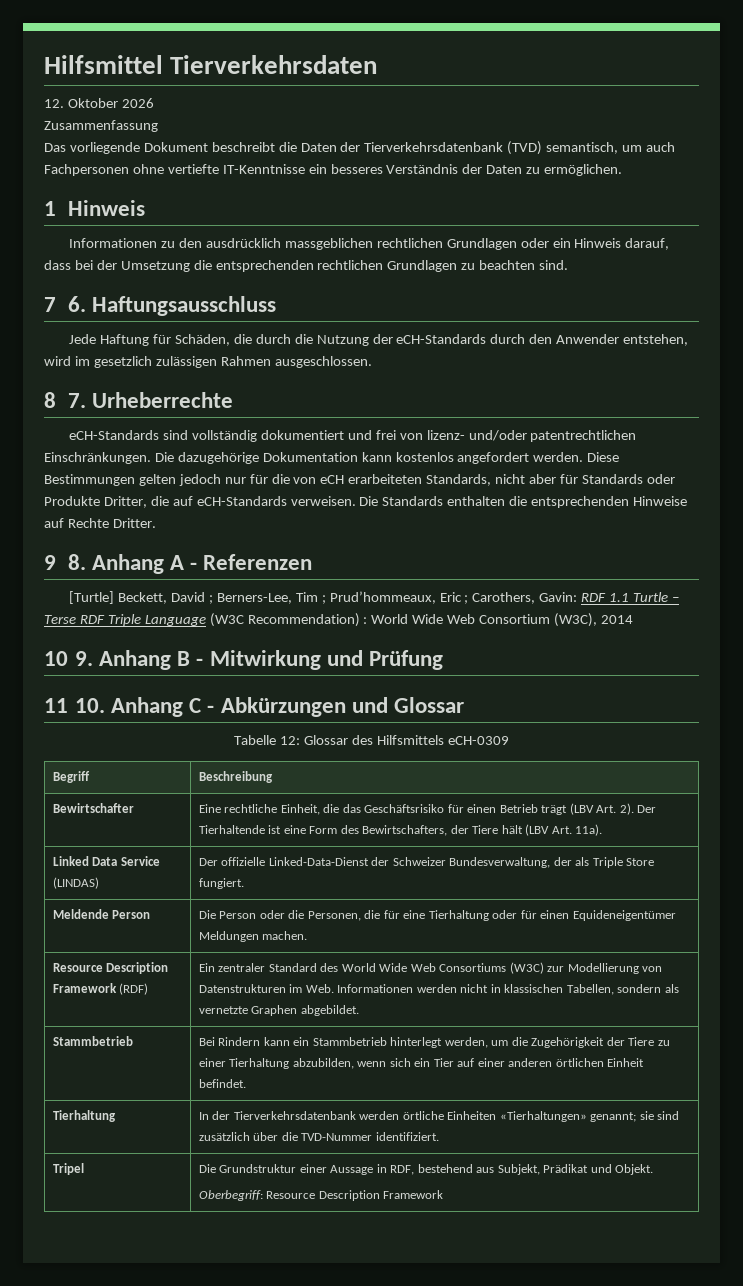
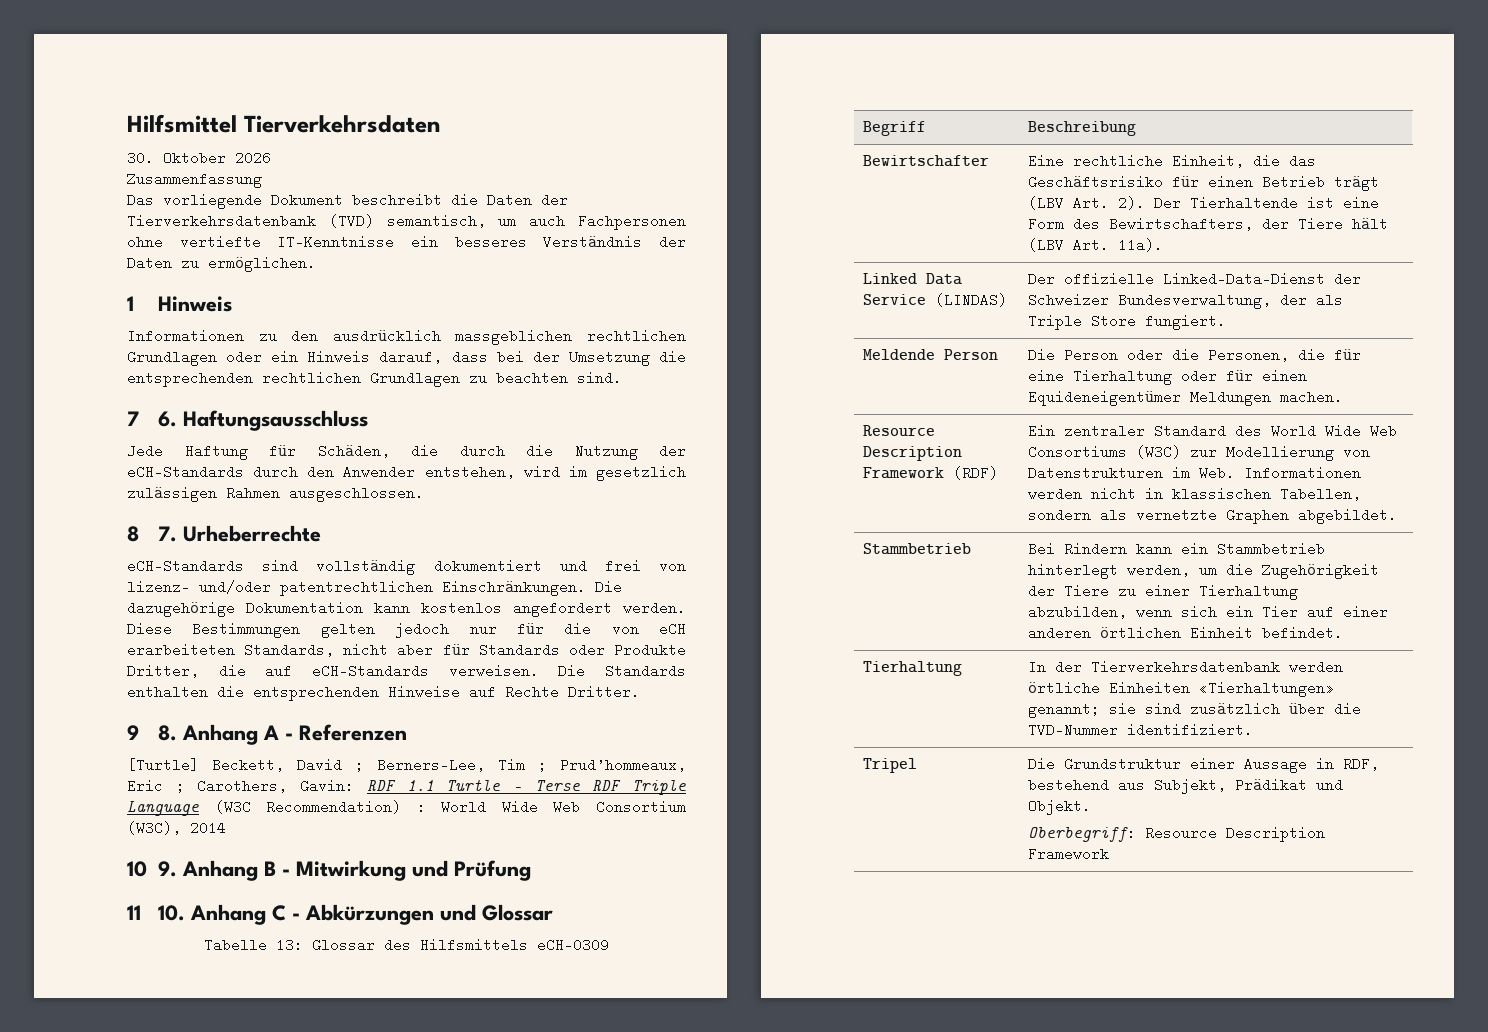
- 12. Oktober 2026
+ 30. Oktober 2026
- Tabelle 12: Glossar des Hilfsmittels eCH-0309
+ Tabelle 13: Glossar des Hilfsmittels eCH-0309

